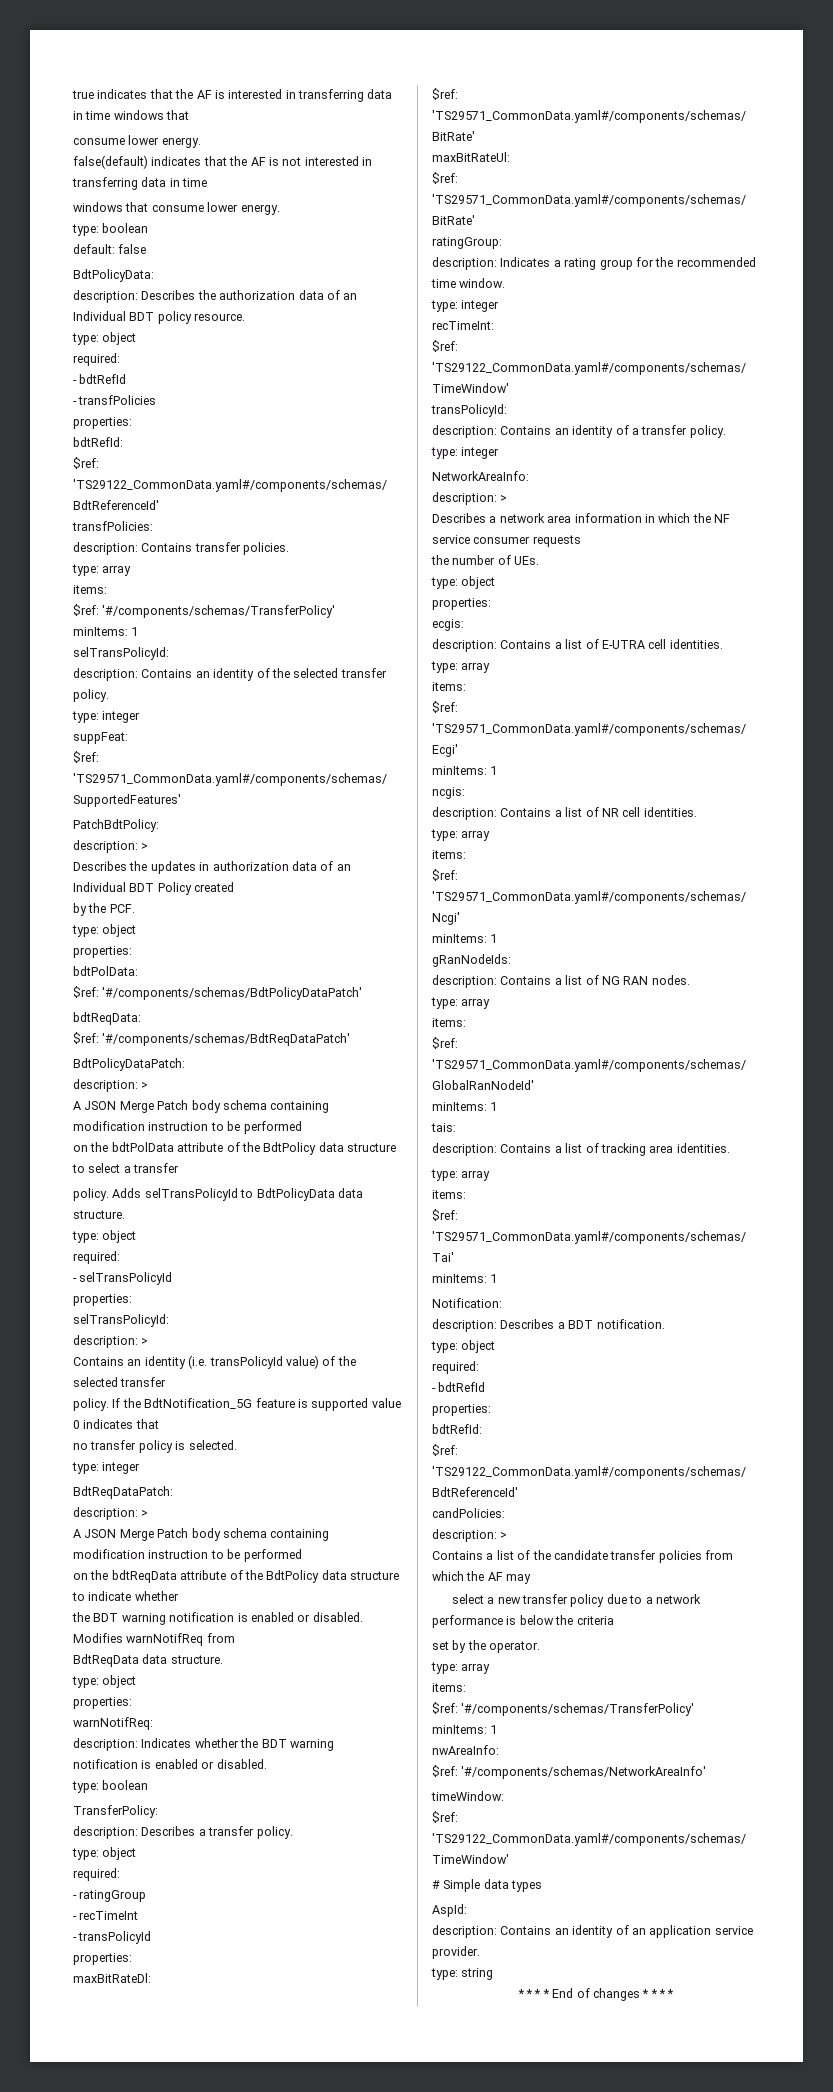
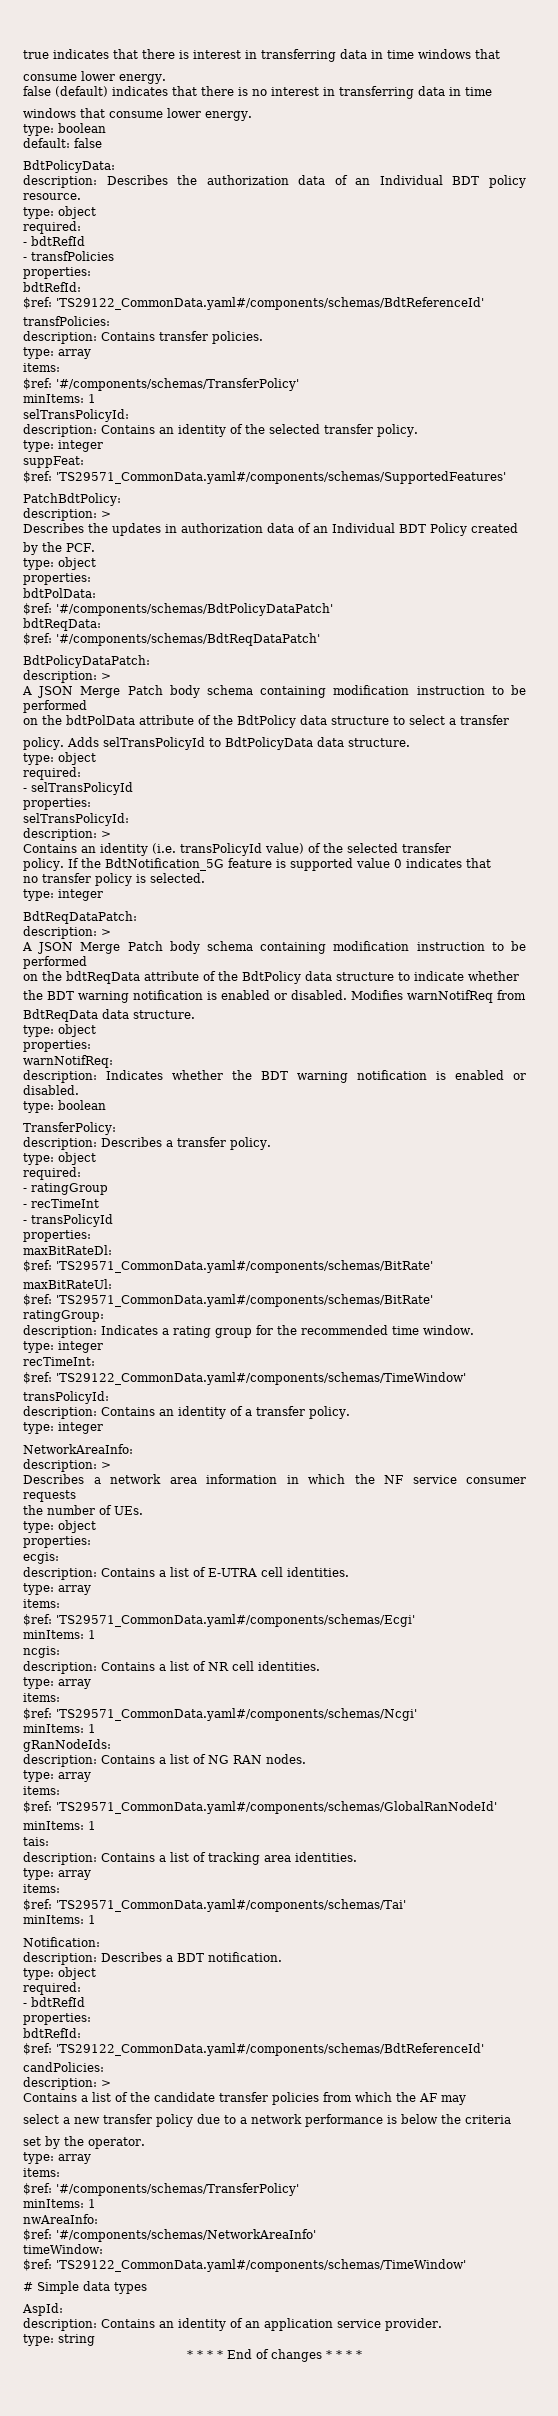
- true indicates that the AF is interested in transferring data in time windows that
+ true indicates that there is interest in transferring data in time windows that
- false(default) indicates that the AF is not interested in transferring data in time
+ false (default) indicates that there is no interest in transferring data in time

